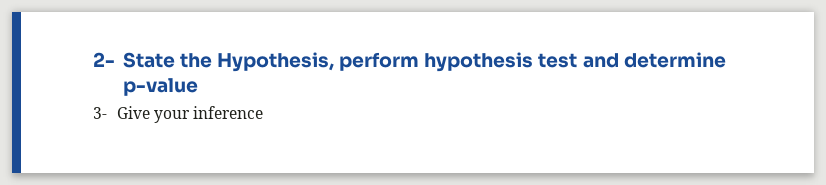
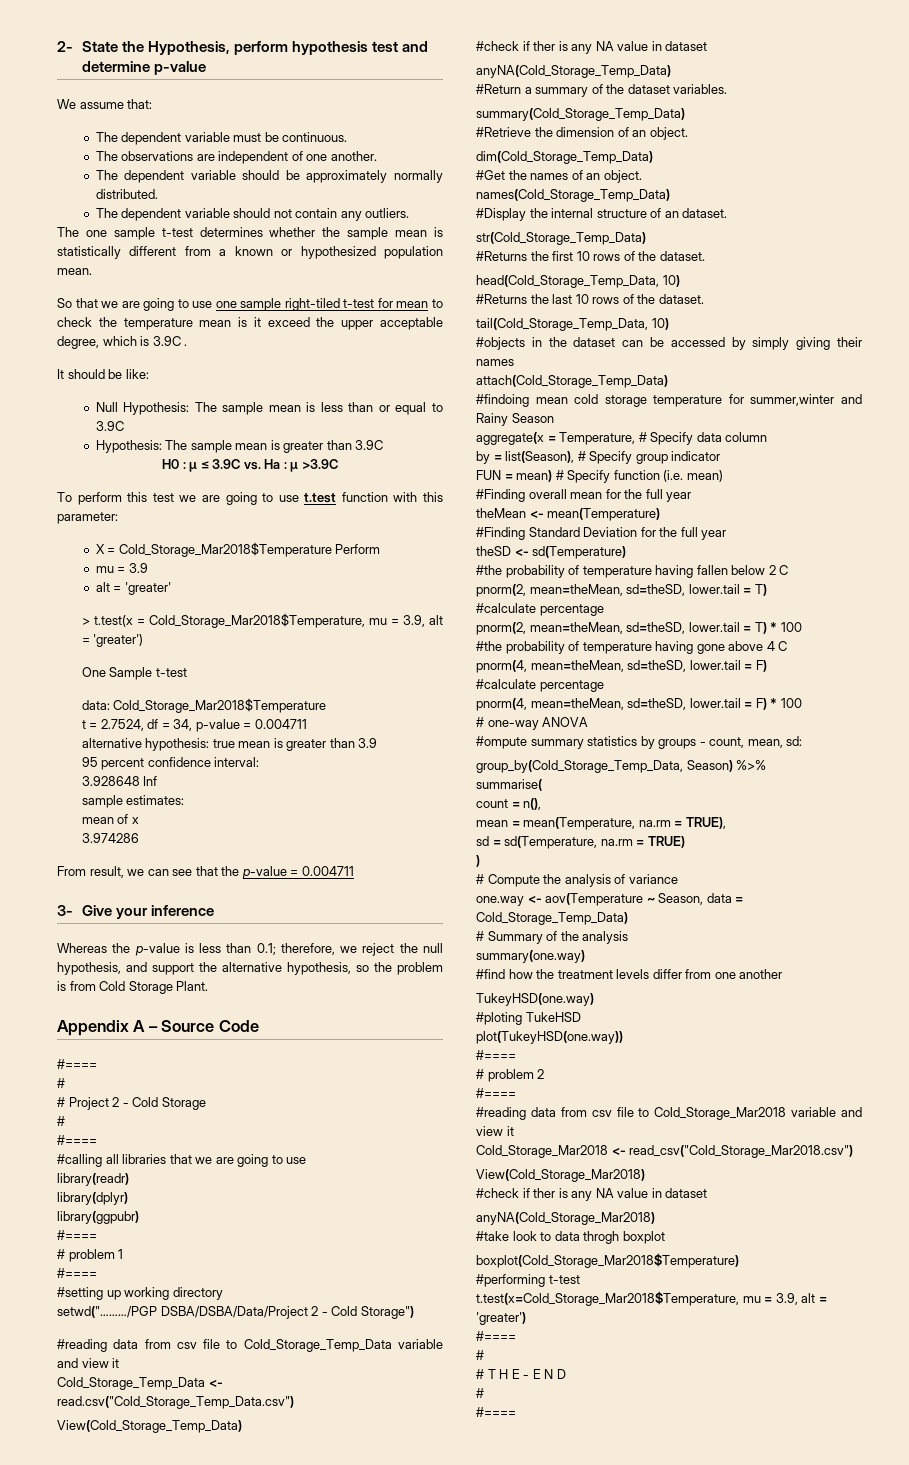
+ We assume that:
+ The dependent variable must be continuous.
+ The observations are independent of one another.
+ The dependent variable should be approximately normally distributed.
+ The dependent variable should not contain any outliers.
+ The one sample t-test determines whether the sample mean is statistically different from a known or hypothesized population mean.
+ So that we are going to use one sample right-tiled t-test for mean to check the temperature mean is it exceed the upper acceptable degree, which is 3.9C .
+ It should be like:
+ Null Hypothesis: The sample mean is less than or equal to 3.9C
+ Hypothesis: The sample mean is greater than 3.9C
+ H0 : µ ≤ 3.9C vs. Ha : µ >3.9C
+ To perform this test we are going to use t.test function with this parameter:
+ X = Cold_Storage_Mar2018$Temperature Perform
+ mu = 3.9
+ alt = 'greater'
+ > t.test(x = Cold_Storage_Mar2018$Temperature, mu = 3.9, alt = 'greater')
+ One Sample t-test
+ data: Cold_Storage_Mar2018$Temperature
+ t = 2.7524, df = 34, p-value = 0.004711
+ alternative hypothesis: true mean is greater than 3.9
+ 95 percent confidence interval:
+ 3.928648 Inf
+ sample estimates:
+ mean of x
+ 3.974286
+ From result, we can see that the p-value = 0.004711
  3- Give your inference
+ Whereas the p-value is less than 0.1; therefore, we reject the null hypothesis, and support the alternative hypothesis, so the problem is from Cold Storage Plant.
+ Appendix A – Source Code
+ #====
+ #
+ # Project 2 - Cold Storage
+ #
+ #====
+ #calling all libraries that we are going to use
+ library(readr)
+ library(dplyr)
+ library(ggpubr)
+ #====
+ # problem 1
+ #====
+ #setting up working directory
+ setwd("………/PGP DSBA/DSBA/Data/Project 2 - Cold Storage")
+ #reading data from csv file to Cold_Storage_Temp_Data variable and view it
+ Cold_Storage_Temp_Data <- read.csv("Cold_Storage_Temp_Data.csv")
+ View(Cold_Storage_Temp_Data)
+ #check if ther is any NA value in dataset
+ anyNA(Cold_Storage_Temp_Data)
+ #Return a summary of the dataset variables.
+ summary(Cold_Storage_Temp_Data)
+ #Retrieve the dimension of an object.
+ dim(Cold_Storage_Temp_Data)
+ #Get the names of an object.
+ names(Cold_Storage_Temp_Data)
+ #Display the internal structure of an dataset.
+ str(Cold_Storage_Temp_Data)
+ #Returns the first 10 rows of the dataset.
+ head(Cold_Storage_Temp_Data, 10)
+ #Returns the last 10 rows of the dataset.
+ tail(Cold_Storage_Temp_Data, 10)
+ #objects in the dataset can be accessed by simply giving their names
+ attach(Cold_Storage_Temp_Data)
+ #findoing mean cold storage temperature for summer,winter and Rainy Season
+ aggregate(x = Temperature, # Specify data column
+ by = list(Season), # Specify group indicator
+ FUN = mean) # Specify function (i.e. mean)
+ #Finding overall mean for the full year
+ theMean <- mean(Temperature)
+ #Finding Standard Deviation for the full year
+ theSD <- sd(Temperature)
+ #the probability of temperature having fallen below 2 C
+ pnorm(2, mean=theMean, sd=theSD, lower.tail = T)
+ #calculate percentage
+ pnorm(2, mean=theMean, sd=theSD, lower.tail = T) * 100
+ #the probability of temperature having gone above 4 C
+ pnorm(4, mean=theMean, sd=theSD, lower.tail = F)
+ #calculate percentage
+ pnorm(4, mean=theMean, sd=theSD, lower.tail = F) * 100
+ # one-way ANOVA
+ #ompute summary statistics by groups - count, mean, sd:
+ group_by(Cold_Storage_Temp_Data, Season) %>%
+ summarise(
+ count = n(),
+ mean = mean(Temperature, na.rm = TRUE),
+ sd = sd(Temperature, na.rm = TRUE)
+ )
+ # Compute the analysis of variance
+ one.way <- aov(Temperature ~ Season, data = Cold_Storage_Temp_Data)
+ # Summary of the analysis
+ summary(one.way)
+ #find how the treatment levels differ from one another
+ TukeyHSD(one.way)
+ #ploting TukeHSD
+ plot(TukeyHSD(one.way))
+ #====
+ # problem 2
+ #====
+ #reading data from csv file to Cold_Storage_Mar2018 variable and view it
+ Cold_Storage_Mar2018 <- read_csv("Cold_Storage_Mar2018.csv")
+ View(Cold_Storage_Mar2018)
+ #check if ther is any NA value in dataset
+ anyNA(Cold_Storage_Mar2018)
+ #take look to data throgh boxplot
+ boxplot(Cold_Storage_Mar2018$Temperature)
+ #performing t-test
+ t.test(x=Cold_Storage_Mar2018$Temperature, mu = 3.9, alt = 'greater')
+ #====
+ #
+ # T H E - E N D
+ #
+ #====

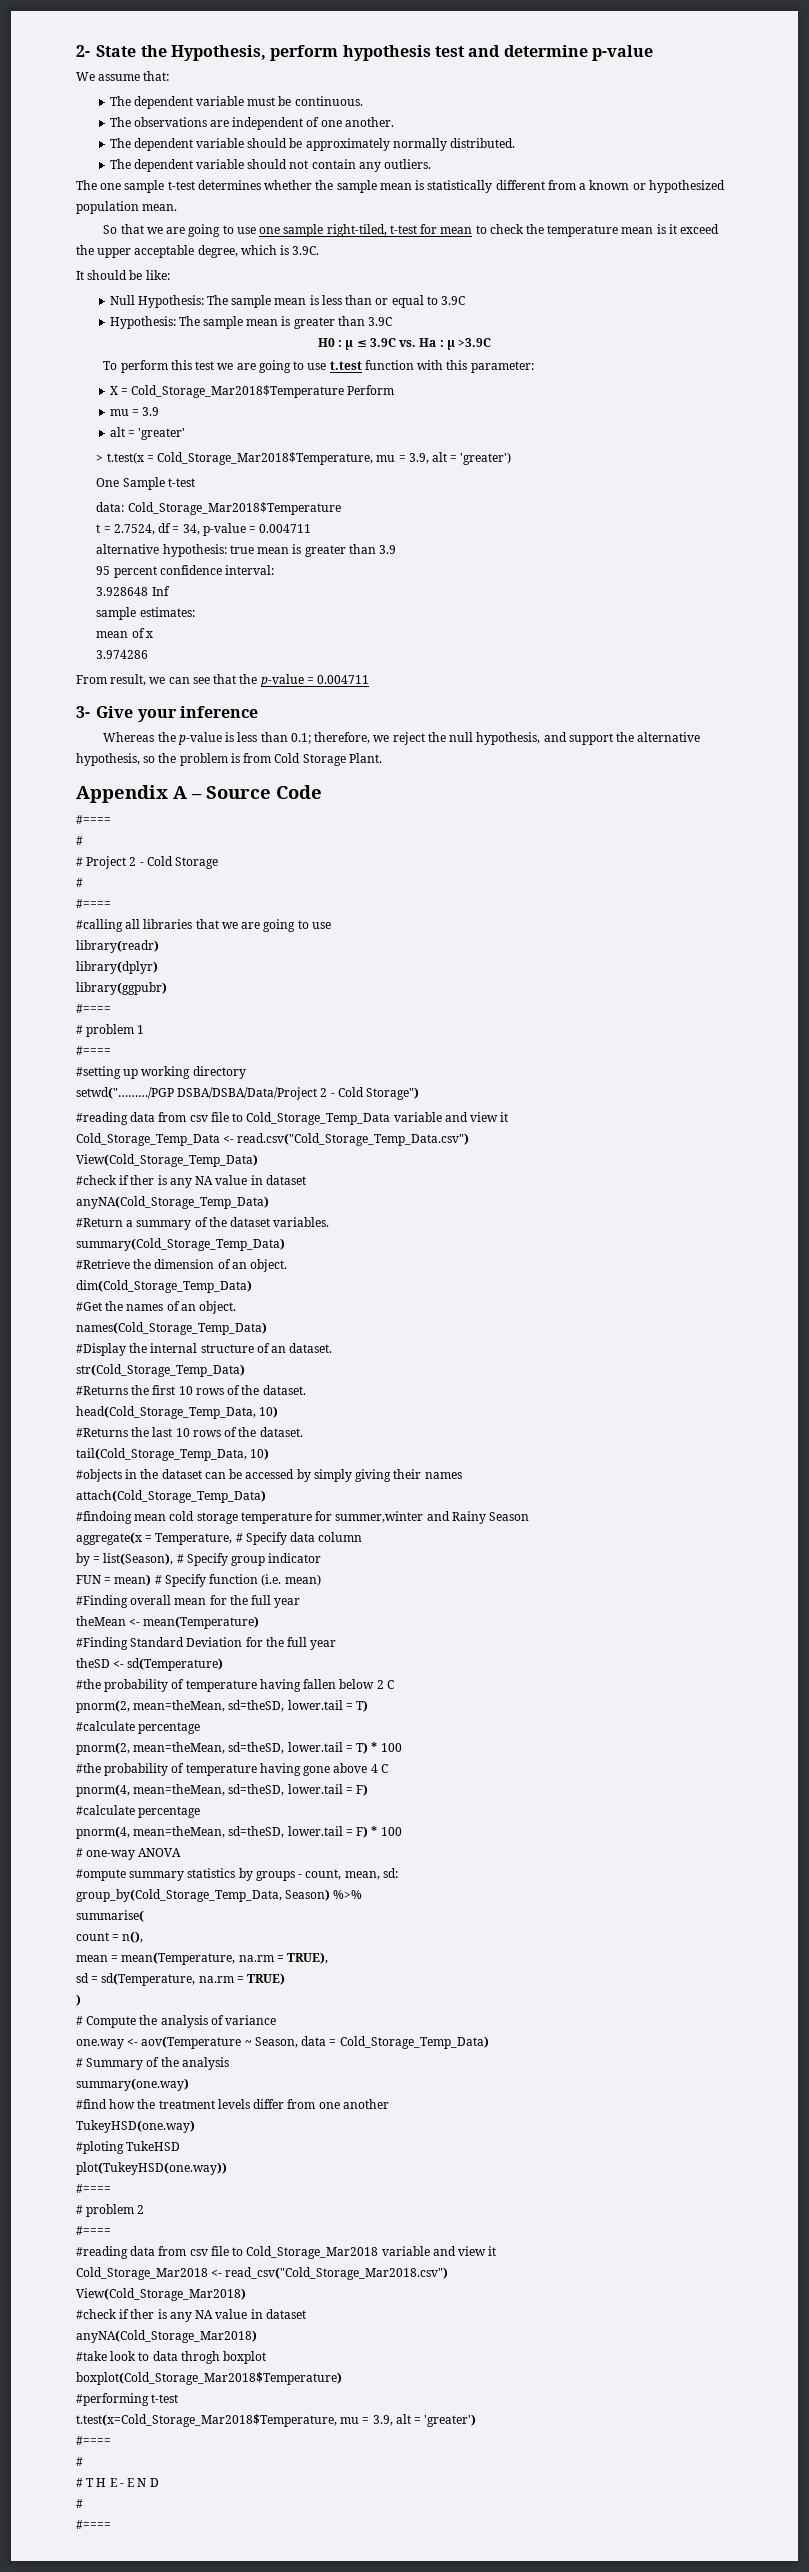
- So that we are going to use one sample right-tiled t-test for mean to check the temperature mean is it exceed the upper acceptable degree, which is 3.9C .
+ So that we are going to use one sample right-tiled, t-test for mean to check the temperature mean is it exceed the upper acceptable degree, which is 3.9C.

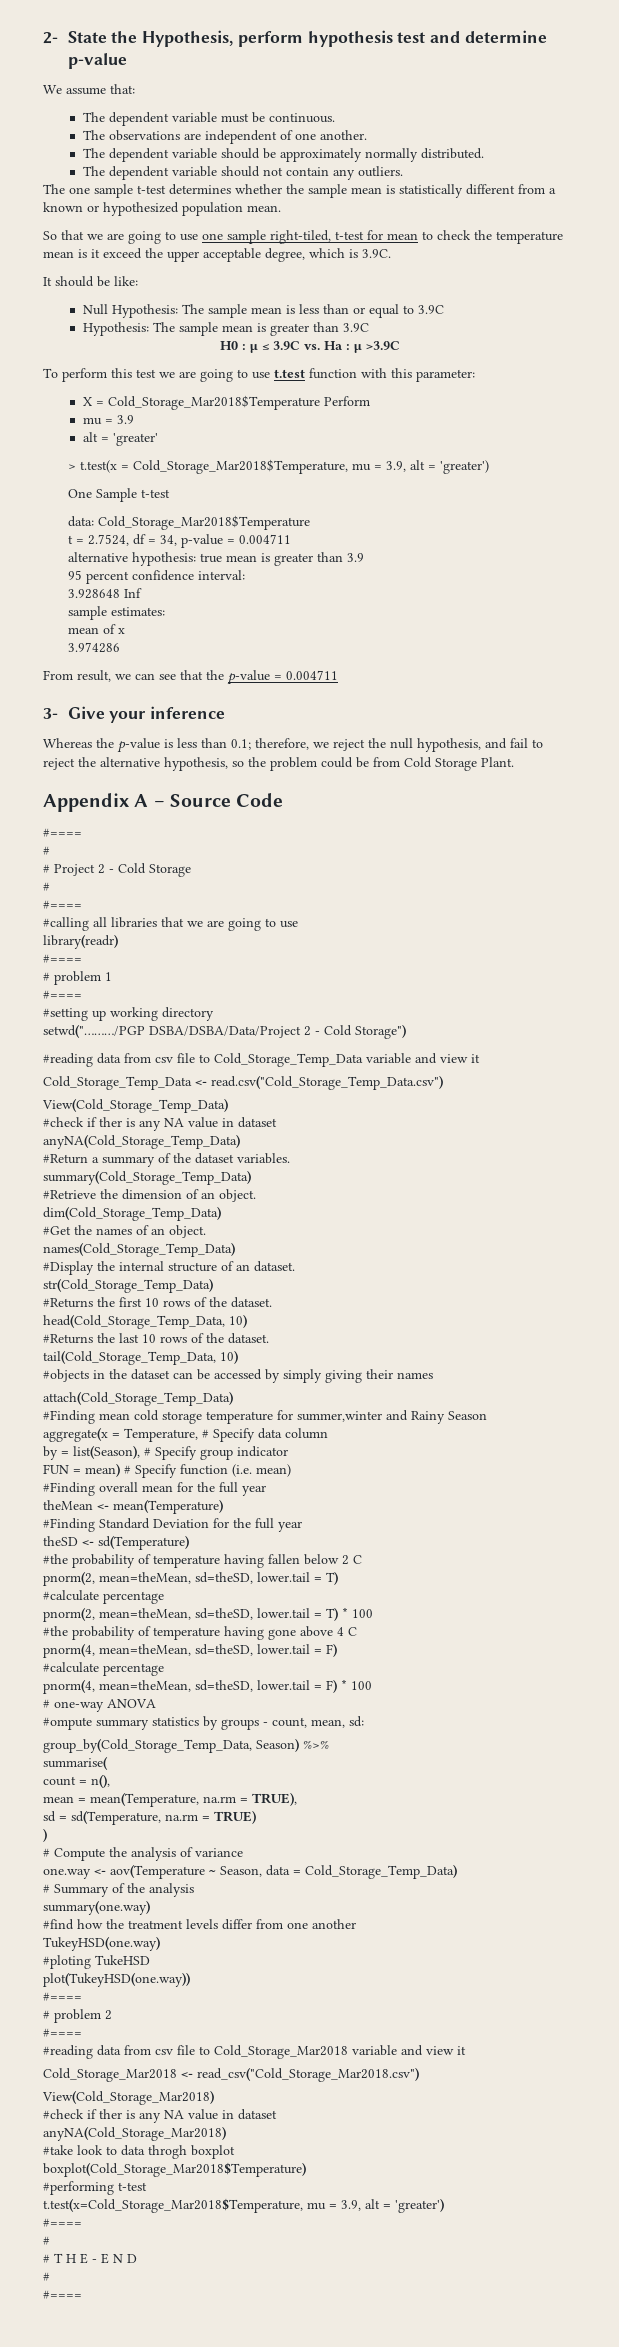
- Whereas the p-value is less than 0.1; therefore, we reject the null hypothesis, and support the alternative hypothesis, so the problem is from Cold Storage Plant.
+ Whereas the p-value is less than 0.1; therefore, we reject the null hypothesis, and fail to reject the alternative hypothesis, so the problem could be from Cold Storage Plant.
- library(dplyr)
- library(ggpubr)
- #findoing mean cold storage temperature for summer,winter and Rainy Season
+ #Finding mean cold storage temperature for summer,winter and Rainy Season

